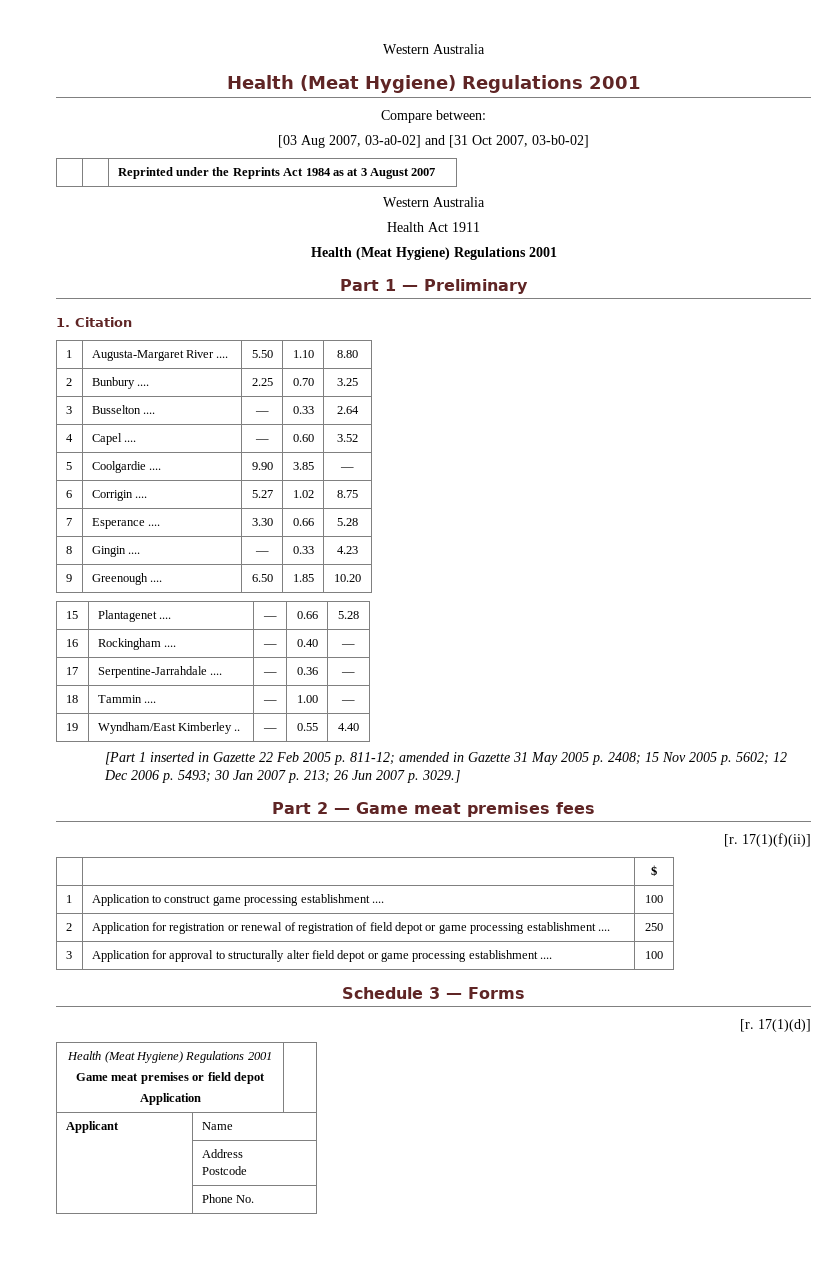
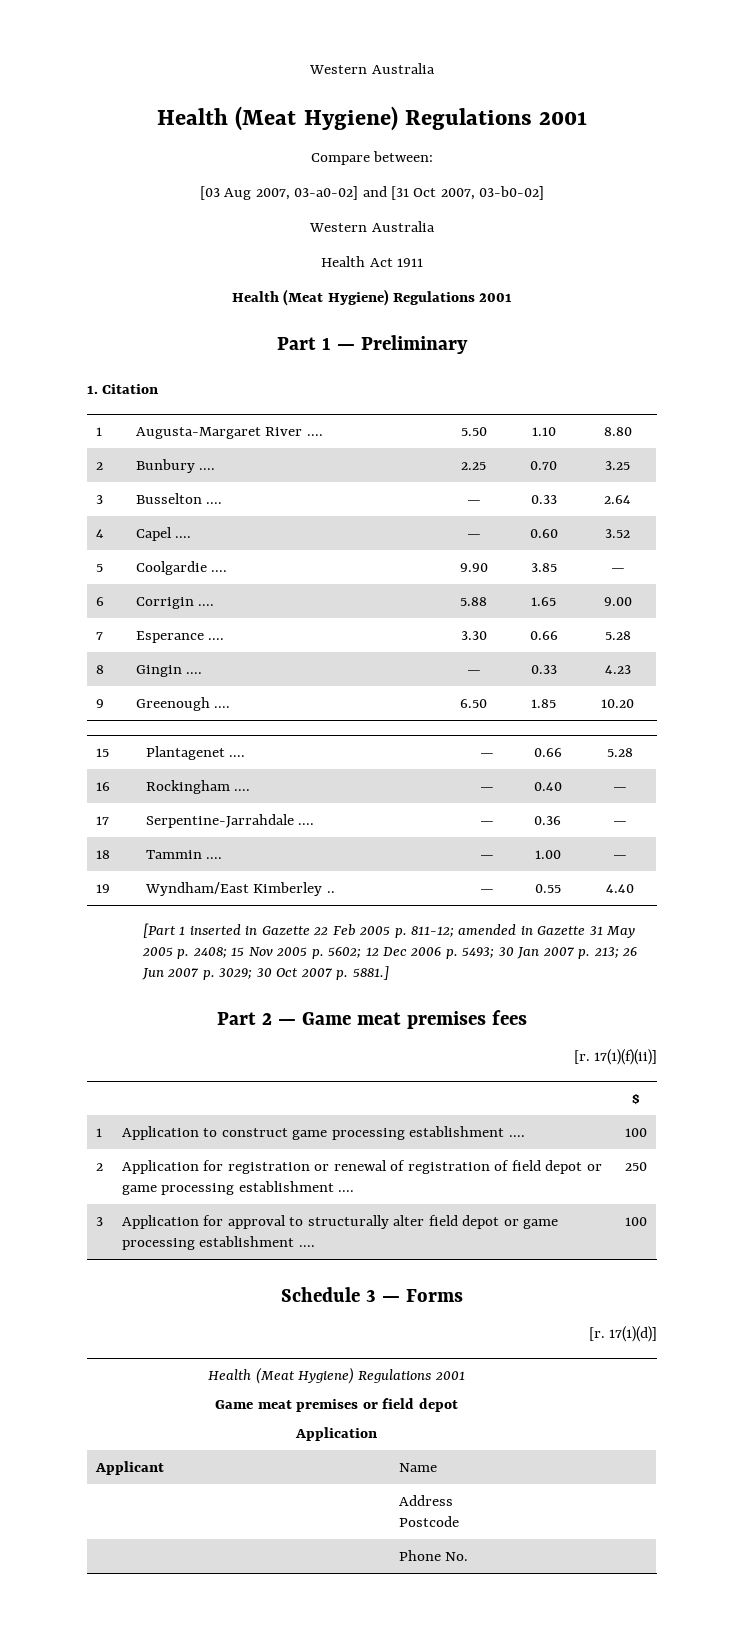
- | | Reprinted under the Reprints Act 1984 as at 3 August 2007
- 6 | Corrigin .... | 5.27 | 1.02 | 8.75
+ 6 | Corrigin .... | 5.88 | 1.65 | 9.00
- [Part 1 inserted in Gazette 22 Feb 2005 p. 811-12; amended in Gazette 31 May 2005 p. 2408; 15 Nov 2005 p. 5602; 12 Dec 2006 p. 5493; 30 Jan 2007 p. 213; 26 Jun 2007 p. 3029.]
+ [Part 1 inserted in Gazette 22 Feb 2005 p. 811-12; amended in Gazette 31 May 2005 p. 2408; 15 Nov 2005 p. 5602; 12 Dec 2006 p. 5493; 30 Jan 2007 p. 213; 26 Jun 2007 p. 3029; 30 Oct 2007 p. 5881.]

